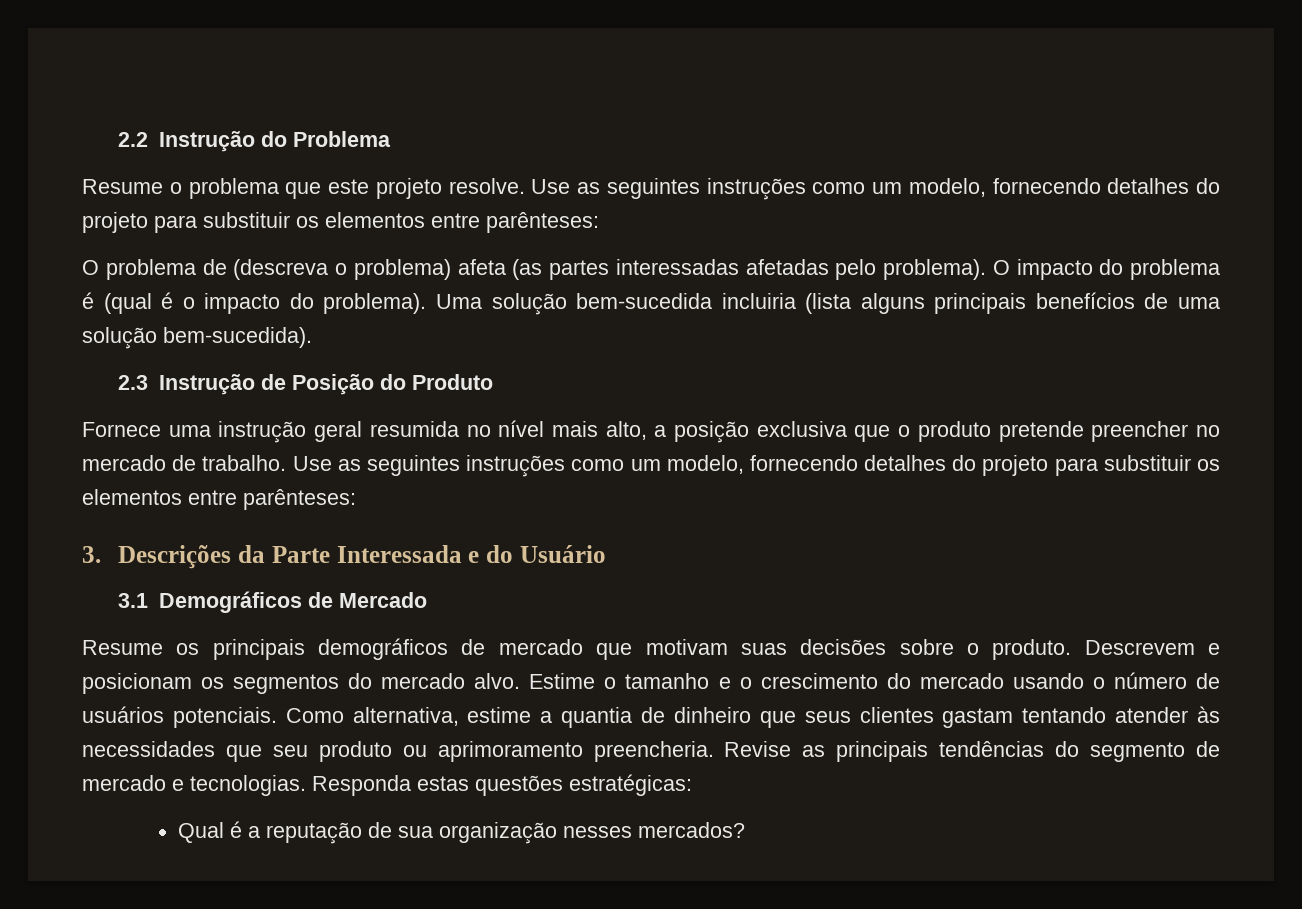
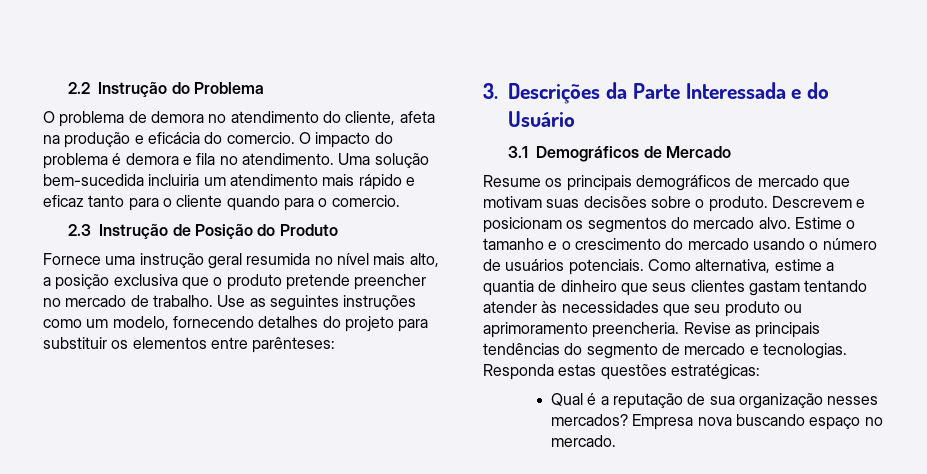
- Resume o problema que este projeto resolve. Use as seguintes instruções como um modelo, fornecendo detalhes do projeto para substituir os elementos entre parênteses:
- O problema de (descreva o problema) afeta (as partes interessadas afetadas pelo problema).
+ O problema de demora no atendimento do cliente, afeta na produção e eficácia do comercio.
- O impacto do problema é (qual é o impacto do problema). Uma solução bem-sucedida incluiria (lista alguns principais benefícios de uma solução bem-sucedida).
+ O impacto do problema é demora e fila no atendimento. Uma solução bem-sucedida incluiria um atendimento mais rápido e eficaz tanto para o cliente quando para o comercio.
+ Empresa nova buscando espaço no mercado.

